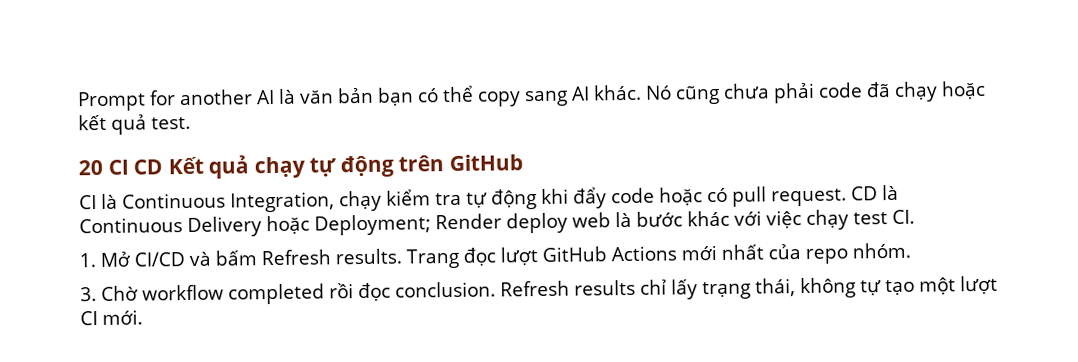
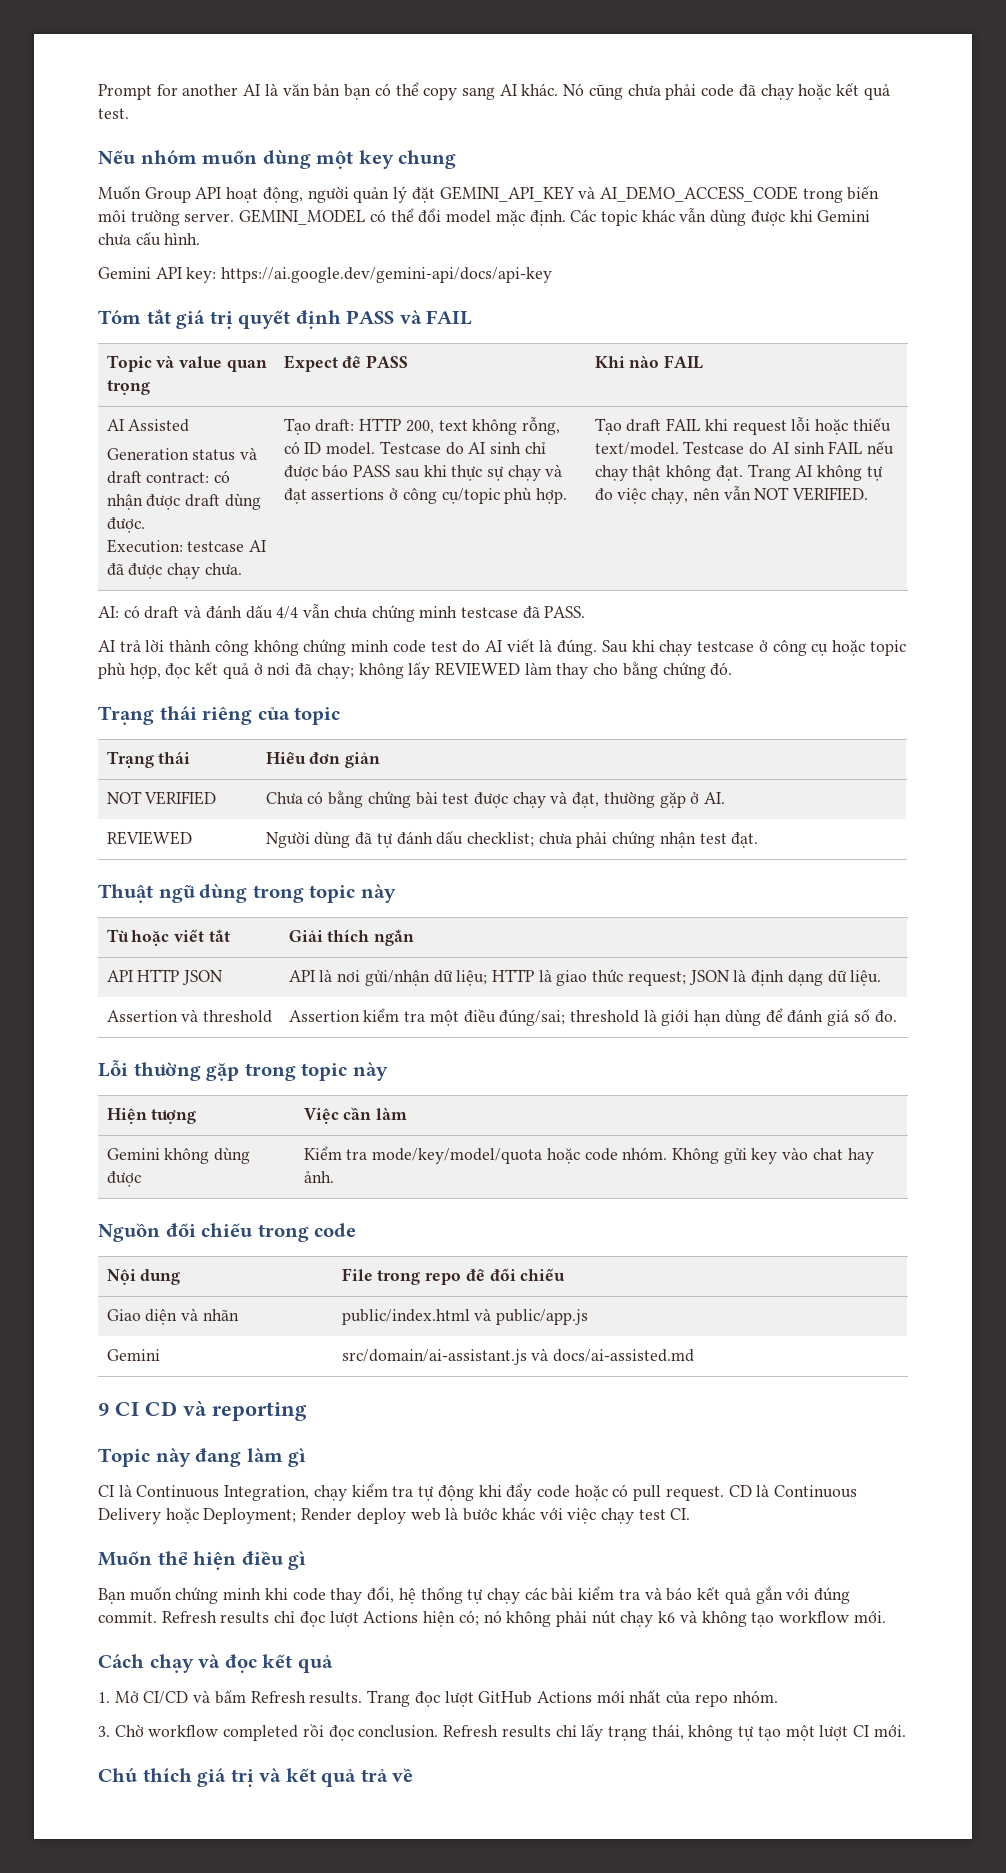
- 20 CI CD Kết quả chạy tự động trên GitHub
+ Nếu nhóm muốn dùng một key chung
+ Muốn Group API hoạt động, người quản lý đặt GEMINI_API_KEY và AI_DEMO_ACCESS_CODE trong biến môi trường server. GEMINI_MODEL có thể đổi model mặc định. Các topic khác vẫn dùng được khi Gemini chưa cấu hình.
+ Gemini API key: https://ai.google.dev/gemini-api/docs/api-key
+ Tóm tắt giá trị quyết định PASS và FAIL
+ Topic và value quan trọng | Expect để PASS | Khi nào FAIL
+ AI Assisted
+ Generation status và draft contract: có nhận được draft dùng được.
+ Execution: testcase AI đã được chạy chưa. | Tạo draft: HTTP 200, text không rỗng, có ID model. Testcase do AI sinh chỉ được báo PASS sau khi thực sự chạy và đạt assertions ở công cụ/topic phù hợp. | Tạo draft FAIL khi request lỗi hoặc thiếu text/model. Testcase do AI sinh FAIL nếu chạy thật không đạt. Trang AI không tự đo việc chạy, nên vẫn NOT VERIFIED.
+ AI: có draft và đánh dấu 4/4 vẫn chưa chứng minh testcase đã PASS.
+ AI trả lời thành công không chứng minh code test do AI viết là đúng. Sau khi chạy testcase ở công cụ hoặc topic phù hợp, đọc kết quả ở nơi đã chạy; không lấy REVIEWED làm thay cho bằng chứng đó.
+ Trạng thái riêng của topic
+ Trạng thái | Hiểu đơn giản
+ NOT VERIFIED | Chưa có bằng chứng bài test được chạy và đạt, thường gặp ở AI.
+ REVIEWED | Người dùng đã tự đánh dấu checklist; chưa phải chứng nhận test đạt.
+ Thuật ngữ dùng trong topic này
+ Từ hoặc viết tắt | Giải thích ngắn
+ API HTTP JSON | API là nơi gửi/nhận dữ liệu; HTTP là giao thức request; JSON là định dạng dữ liệu.
+ Assertion và threshold | Assertion kiểm tra một điều đúng/sai; threshold là giới hạn dùng để đánh giá số đo.
+ Lỗi thường gặp trong topic này
+ Hiện tượng | Việc cần làm
+ Gemini không dùng được | Kiểm tra mode/key/model/quota hoặc code nhóm. Không gửi key vào chat hay ảnh.
+ Nguồn đối chiếu trong code
+ Nội dung | File trong repo để đối chiếu
+ Giao diện và nhãn | public/index.html và public/app.js
+ Gemini | src/domain/ai-assistant.js và docs/ai-assisted.md
+ 9 CI CD và reporting
+ Topic này đang làm gì
+ Muốn thể hiện điều gì
+ Bạn muốn chứng minh khi code thay đổi, hệ thống tự chạy các bài kiểm tra và báo kết quả gắn với đúng commit. Refresh results chỉ đọc lượt Actions hiện có; nó không phải nút chạy k6 và không tạo workflow mới.
+ Cách chạy và đọc kết quả
+ Chú thích giá trị và kết quả trả về

